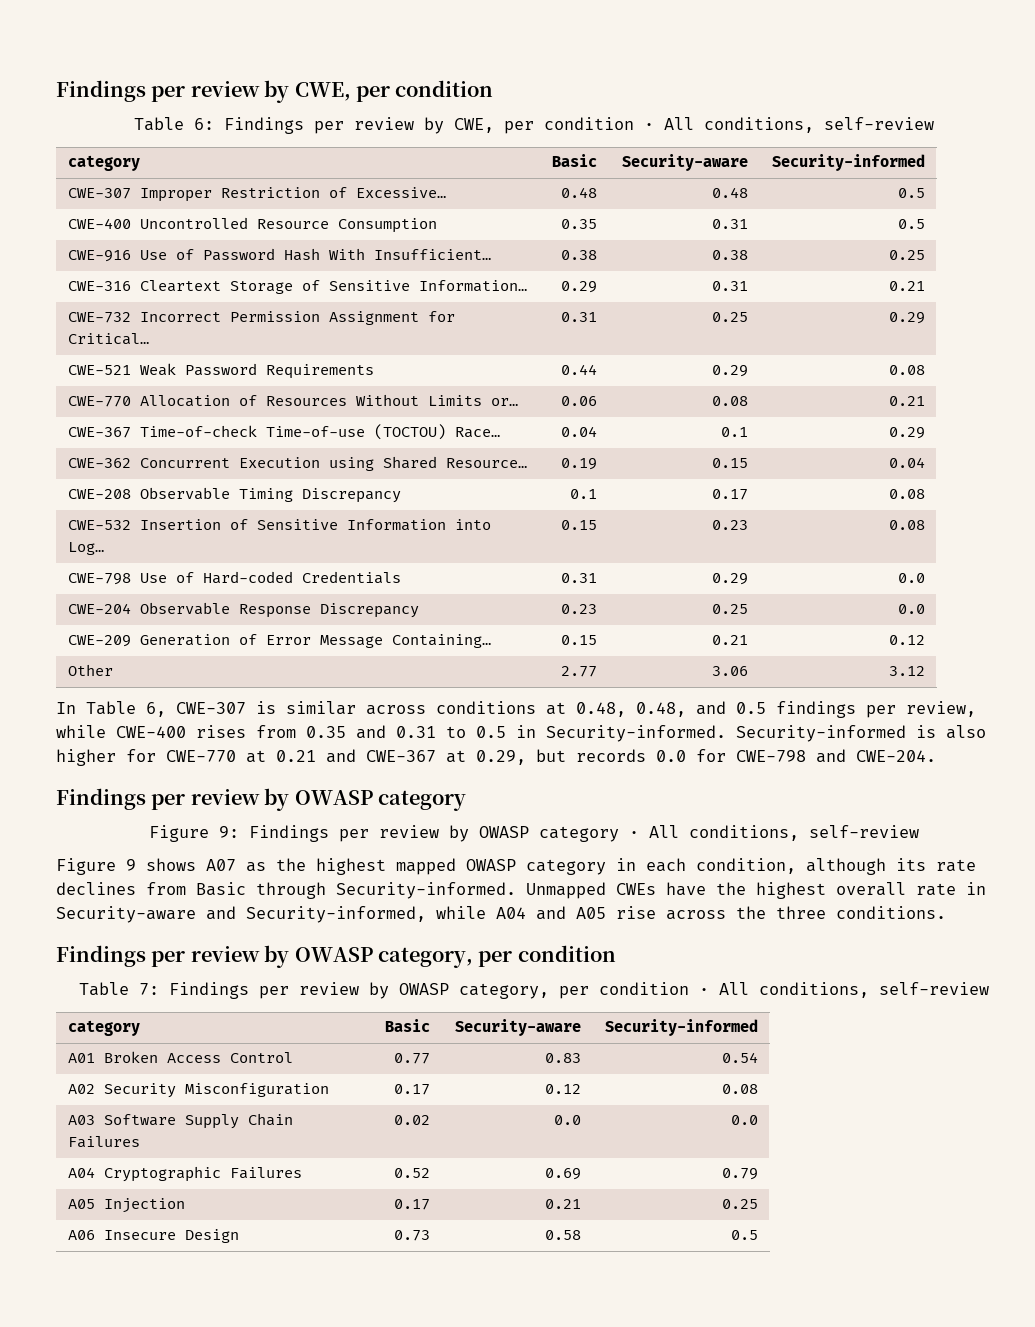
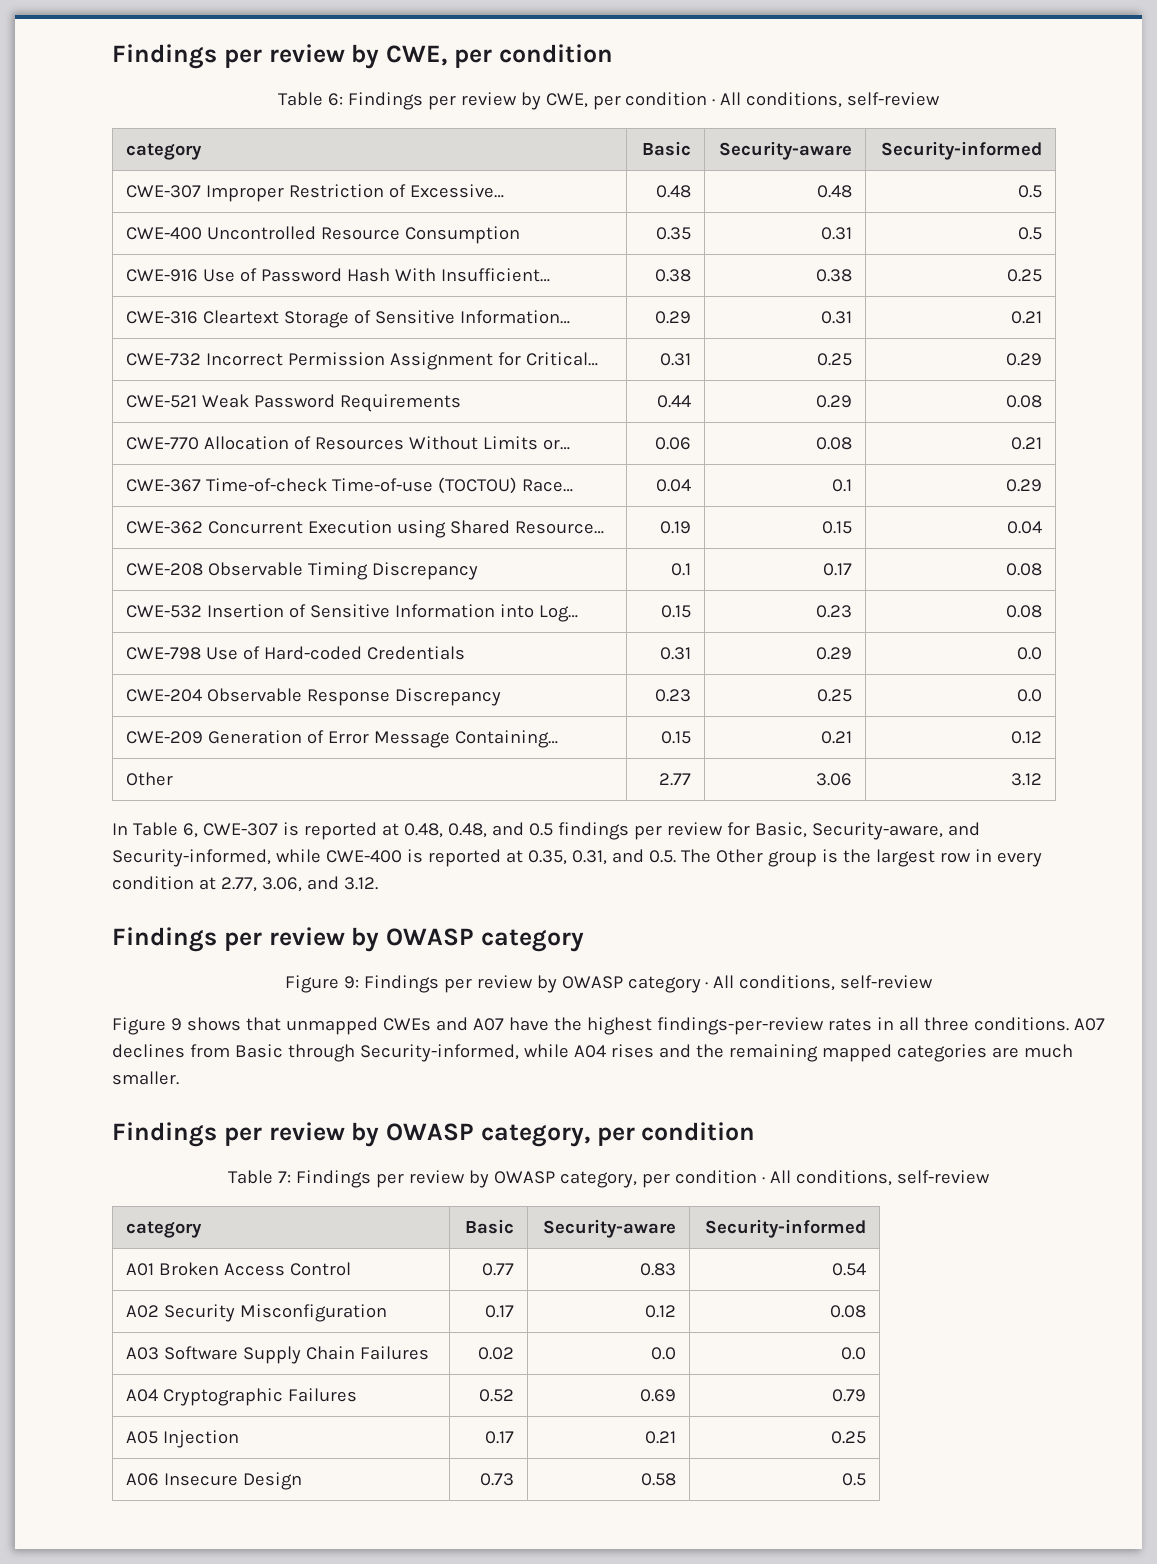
- In Table 6, CWE-307 is similar across conditions at 0.48, 0.48, and 0.5 findings per review, while CWE-400 rises from 0.35 and 0.31 to 0.5 in Security-informed. Security-informed is also higher for CWE-770 at 0.21 and CWE-367 at 0.29, but records 0.0 for CWE-798 and CWE-204.
+ In Table 6, CWE-307 is reported at 0.48, 0.48, and 0.5 findings per review for Basic, Security-aware, and Security-informed, while CWE-400 is reported at 0.35, 0.31, and 0.5. The Other group is the largest row in every condition at 2.77, 3.06, and 3.12.
- Figure 9 shows A07 as the highest mapped OWASP category in each condition, although its rate declines from Basic through Security-informed. Unmapped CWEs have the highest overall rate in Security-aware and Security-informed, while A04 and A05 rise across the three conditions.
+ Figure 9 shows that unmapped CWEs and A07 have the highest findings-per-review rates in all three conditions. A07 declines from Basic through Security-informed, while A04 rises and the remaining mapped categories are much smaller.

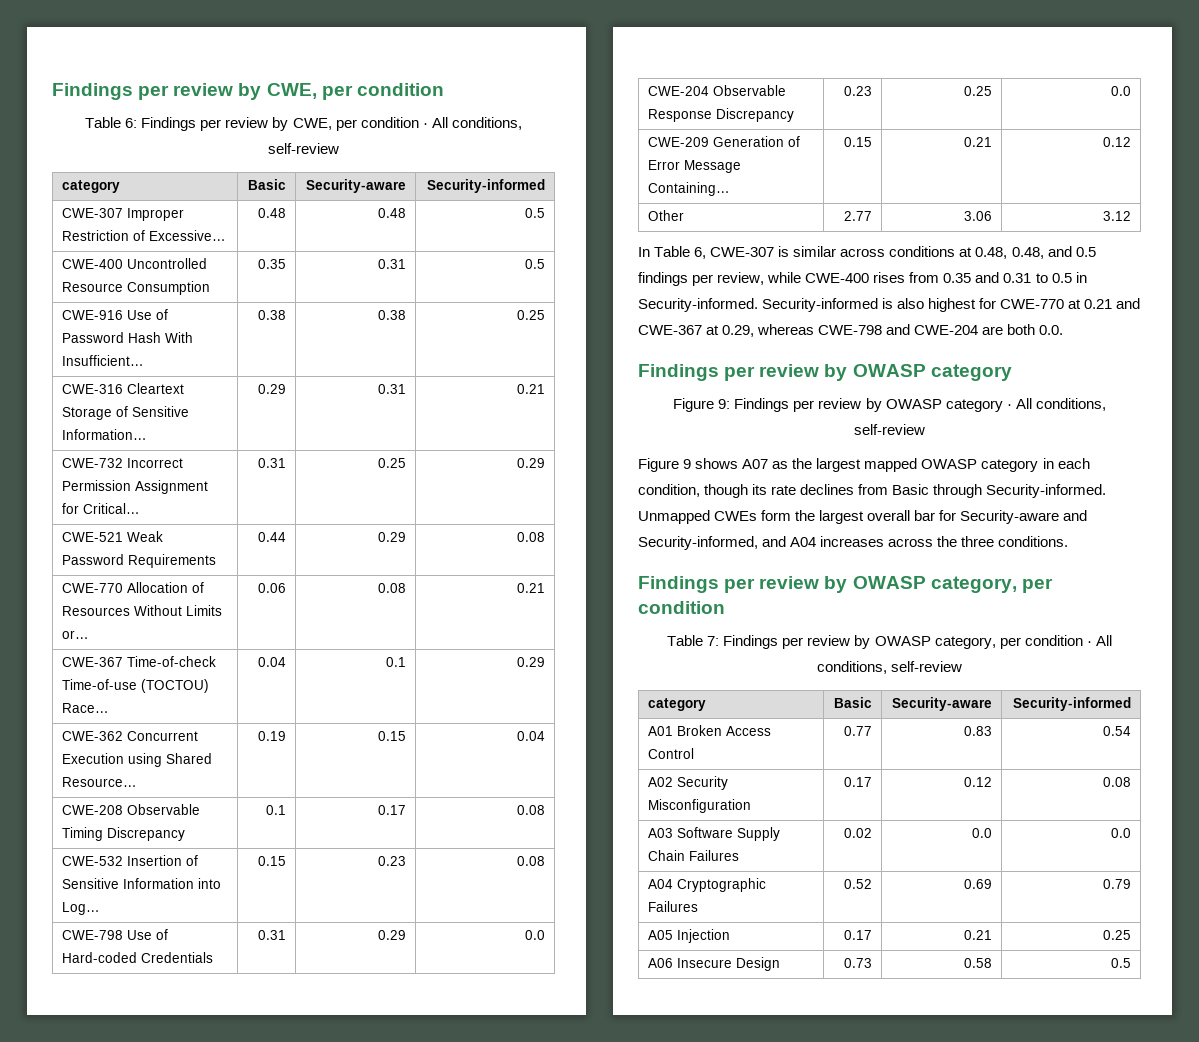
- In Table 6, CWE-307 is reported at 0.48, 0.48, and 0.5 findings per review for Basic, Security-aware, and Security-informed, while CWE-400 is reported at 0.35, 0.31, and 0.5. The Other group is the largest row in every condition at 2.77, 3.06, and 3.12.
+ In Table 6, CWE-307 is similar across conditions at 0.48, 0.48, and 0.5 findings per review, while CWE-400 rises from 0.35 and 0.31 to 0.5 in Security-informed. Security-informed is also highest for CWE-770 at 0.21 and CWE-367 at 0.29, whereas CWE-798 and CWE-204 are both 0.0.
- Figure 9 shows that unmapped CWEs and A07 have the highest findings-per-review rates in all three conditions. A07 declines from Basic through Security-informed, while A04 rises and the remaining mapped categories are much smaller.
+ Figure 9 shows A07 as the largest mapped OWASP category in each condition, though its rate declines from Basic through Security-informed. Unmapped CWEs form the largest overall bar for Security-aware and Security-informed, and A04 increases across the three conditions.

